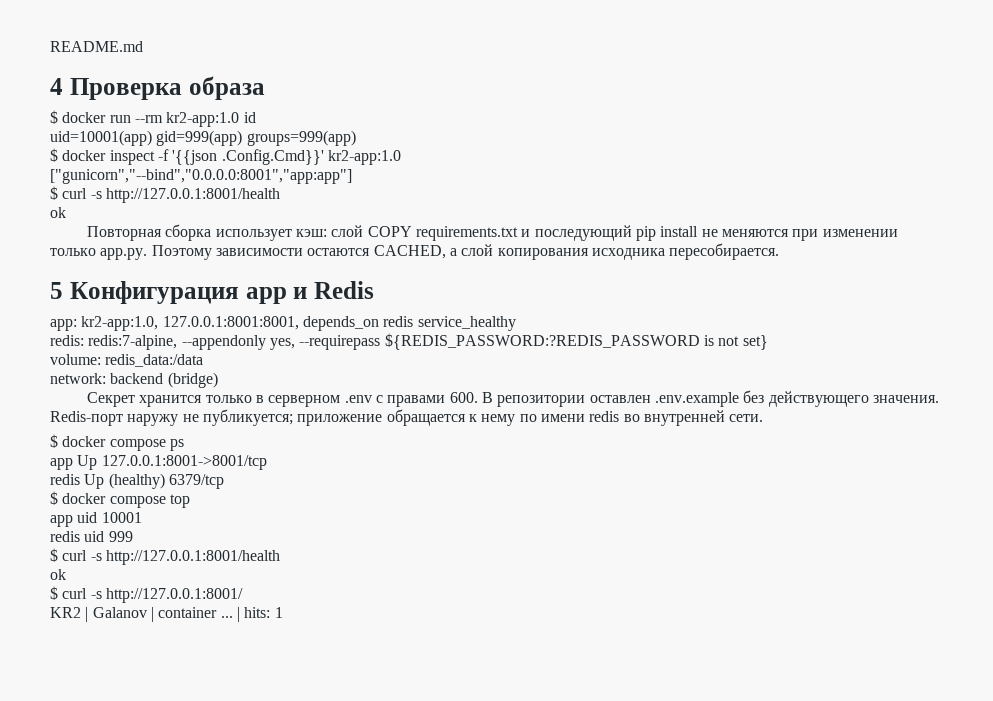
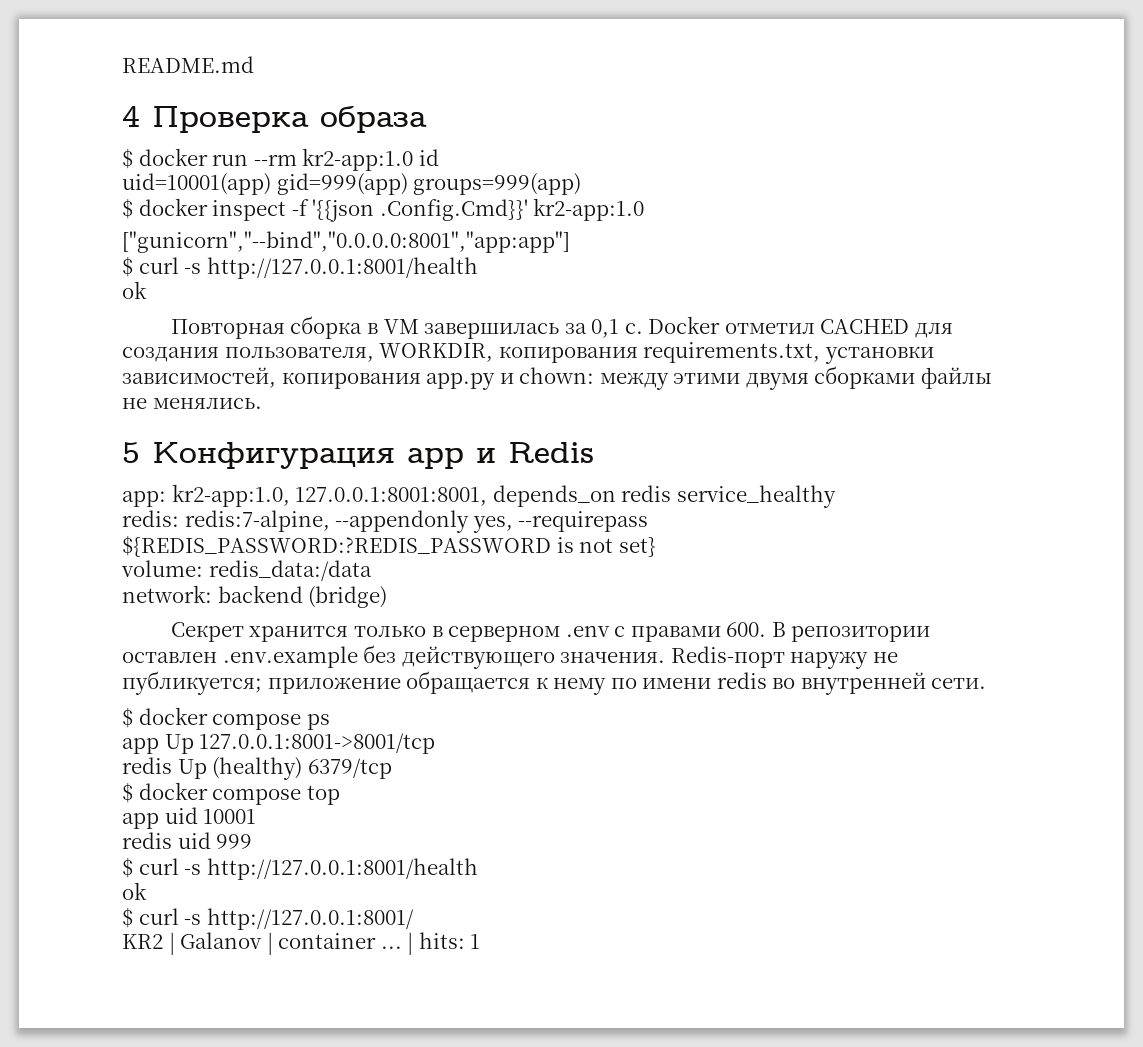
- Повторная сборка использует кэш: слой COPY requirements.txt и последующий pip install не меняются при изменении только app.py. Поэтому зависимости остаются CACHED, а слой копирования исходника пересобирается.
+ Повторная сборка в VM завершилась за 0,1 с. Docker отметил CACHED для создания пользователя, WORKDIR, копирования requirements.txt, установки зависимостей, копирования app.py и chown: между этими двумя сборками файлы не менялись.

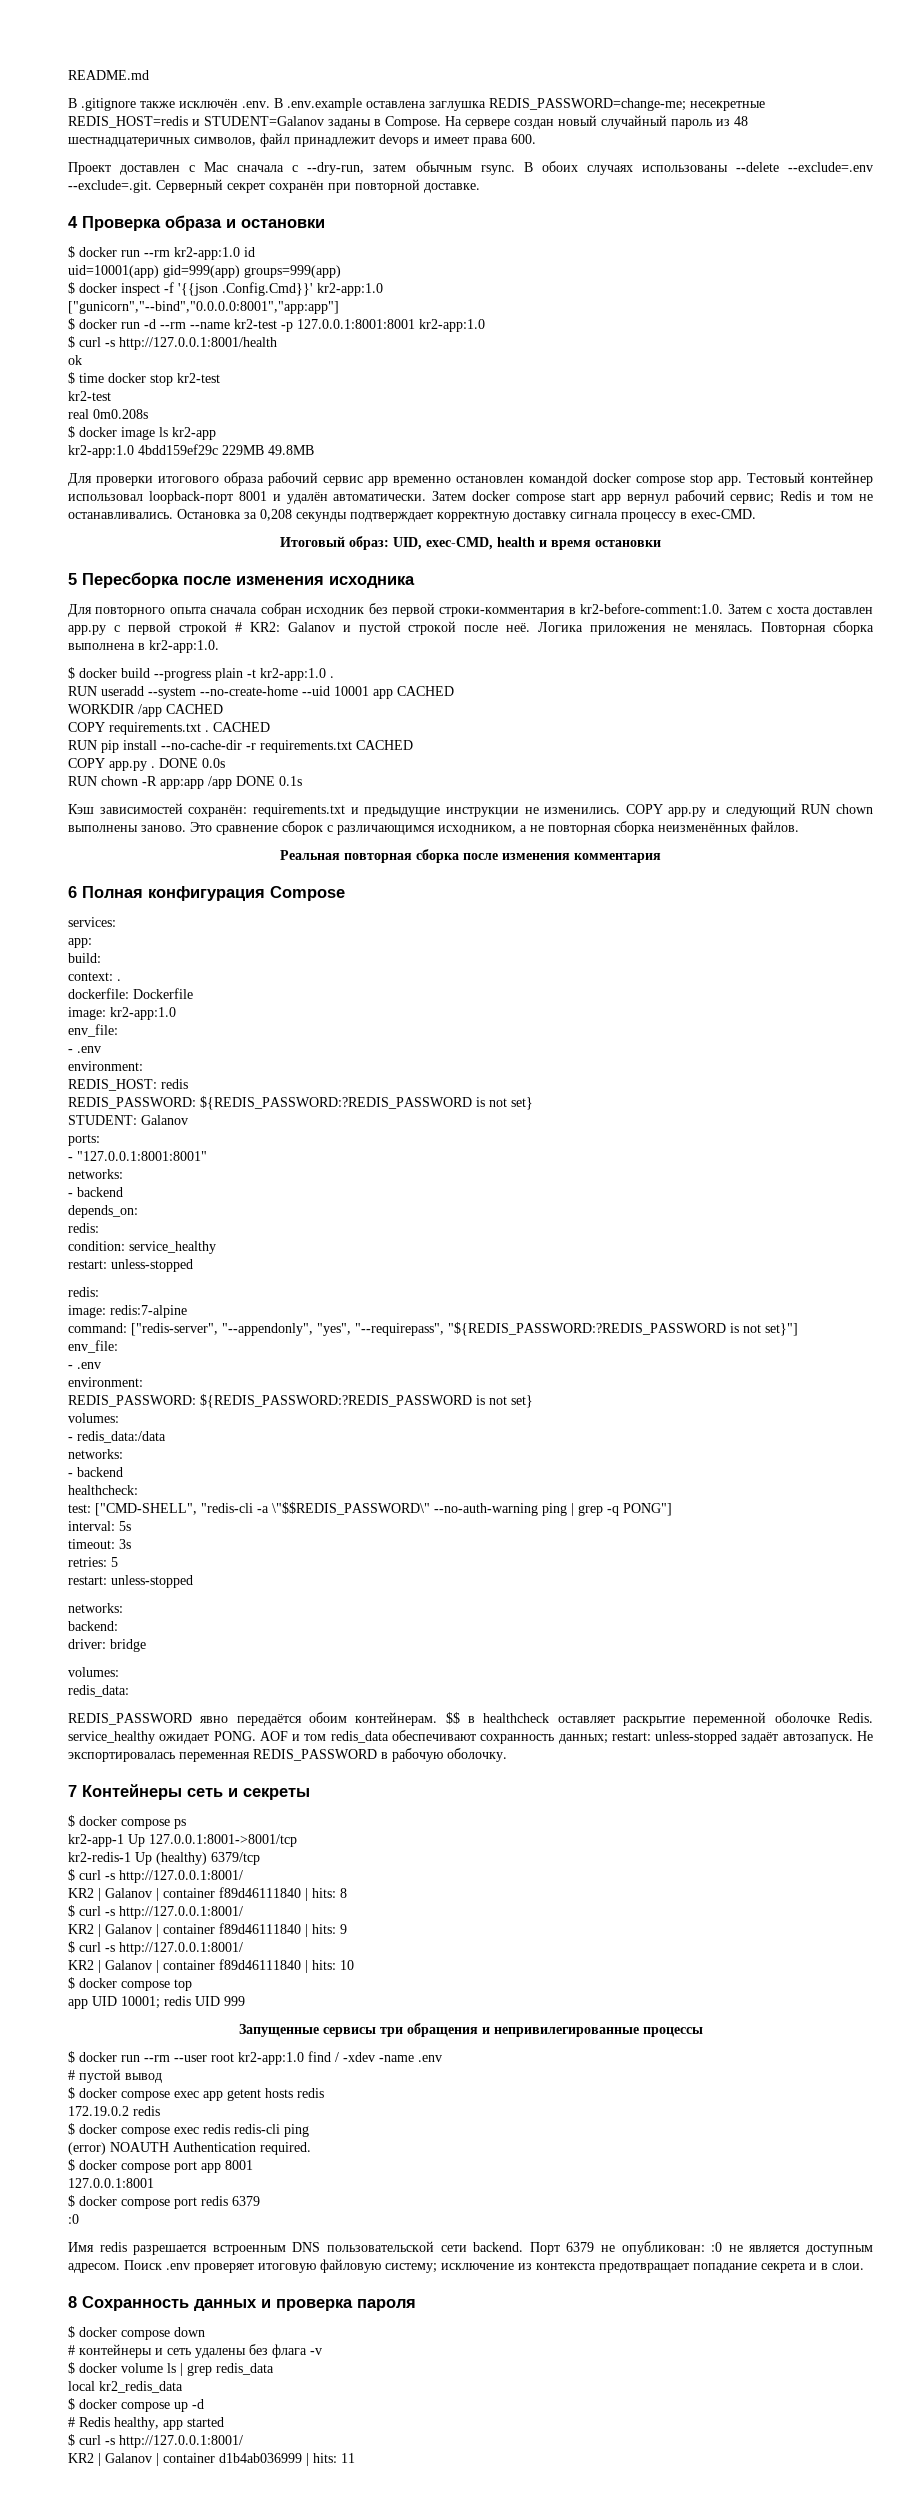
+ В .gitignore также исключён .env. В .env.example оставлена заглушка REDIS_PASSWORD=change-me; несекретные REDIS_HOST=redis и STUDENT=Galanov заданы в Compose. На сервере создан новый случайный пароль из 48 шестнадцатеричных символов, файл принадлежит devops и имеет права 600.
+ Проект доставлен с Mac сначала с --dry-run, затем обычным rsync. В обоих случаях использованы --delete --exclude=.env --exclude=.git. Серверный секрет сохранён при повторной доставке.
- 4 Проверка образа
+ 4 Проверка образа и остановки
  ["gunicorn","--bind","0.0.0.0:8001","app:app"]
+ $ docker run -d --rm --name kr2-test -p 127.0.0.1:8001:8001 kr2-app:1.0
  $ curl -s http://127.0.0.1:8001/health
  ok
- Повторная сборка в VM завершилась за 0,1 с. Docker отметил CACHED для создания пользователя, WORKDIR, копирования requirements.txt, установки зависимостей, копирования app.py и chown: между этими двумя сборками файлы не менялись.
- 5 Конфигурация app и Redis
- app: kr2-app:1.0, 127.0.0.1:8001:8001, depends_on redis service_healthy
- redis: redis:7-alpine, --appendonly yes, --requirepass ${REDIS_PASSWORD:?REDIS_PASSWORD is not set}
- volume: redis_data:/data
- network: backend (bridge)
- Секрет хранится только в серверном .env с правами 600. В репозитории оставлен .env.example без действующего значения. Redis-порт наружу не публикуется; приложение обращается к нему по имени redis во внутренней сети.
+ $ time docker stop kr2-test
+ kr2-test
+ real 0m0.208s
+ $ docker image ls kr2-app
+ kr2-app:1.0 4bdd159ef29c 229MB 49.8MB
+ Для проверки итогового образа рабочий сервис app временно остановлен командой docker compose stop app. Тестовый контейнер использовал loopback-порт 8001 и удалён автоматически. Затем docker compose start app вернул рабочий сервис; Redis и том не останавливались. Остановка за 0,208 секунды подтверждает корректную доставку сигнала процессу в exec-CMD.
+ Итоговый образ: UID, exec-CMD, health и время остановки
+ 5 Пересборка после изменения исходника
+ Для повторного опыта сначала собран исходник без первой строки-комментария в kr2-before-comment:1.0. Затем с хоста доставлен app.py с первой строкой # KR2: Galanov и пустой строкой после неё. Логика приложения не менялась. Повторная сборка выполнена в kr2-app:1.0.
+ $ docker build --progress plain -t kr2-app:1.0 .
+ RUN useradd --system --no-create-home --uid 10001 app CACHED
+ WORKDIR /app CACHED
+ COPY requirements.txt . CACHED
+ RUN pip install --no-cache-dir -r requirements.txt CACHED
+ COPY app.py . DONE 0.0s
+ RUN chown -R app:app /app DONE 0.1s
+ Кэш зависимостей сохранён: requirements.txt и предыдущие инструкции не изменились. COPY app.py и следующий RUN chown выполнены заново. Это сравнение сборок с различающимся исходником, а не повторная сборка неизменённых файлов.
+ Реальная повторная сборка после изменения комментария
+ 6 Полная конфигурация Compose
+ services:
+ app:
+ build:
+ context: .
+ dockerfile: Dockerfile
+ image: kr2-app:1.0
+ env_file:
+ - .env
+ environment:
+ REDIS_HOST: redis
+ REDIS_PASSWORD: ${REDIS_PASSWORD:?REDIS_PASSWORD is not set}
+ STUDENT: Galanov
+ ports:
+ - "127.0.0.1:8001:8001"
+ networks:
+ - backend
+ depends_on:
+ redis:
+ condition: service_healthy
+ restart: unless-stopped
+ redis:
+ image: redis:7-alpine
+ command: ["redis-server", "--appendonly", "yes", "--requirepass", "${REDIS_PASSWORD:?REDIS_PASSWORD is not set}"]
+ env_file:
+ - .env
+ environment:
+ REDIS_PASSWORD: ${REDIS_PASSWORD:?REDIS_PASSWORD is not set}
+ volumes:
+ - redis_data:/data
+ networks:
+ - backend
+ healthcheck:
+ test: ["CMD-SHELL", "redis-cli -a \"$$REDIS_PASSWORD\" --no-auth-warning ping | grep -q PONG"]
+ interval: 5s
+ timeout: 3s
+ retries: 5
+ restart: unless-stopped
+ networks:
+ backend:
+ driver: bridge
+ volumes:
+ redis_data:
+ REDIS_PASSWORD явно передаётся обоим контейнерам. $$ в healthcheck оставляет раскрытие переменной оболочке Redis. service_healthy ожидает PONG. AOF и том redis_data обеспечивают сохранность данных; restart: unless-stopped задаёт автозапуск. Не экспортировалась переменная REDIS_PASSWORD в рабочую оболочку.
+ 7 Контейнеры сеть и секреты
  $ docker compose ps
- app Up 127.0.0.1:8001->8001/tcp
- redis Up (healthy) 6379/tcp
+ kr2-app-1 Up 127.0.0.1:8001->8001/tcp
+ kr2-redis-1 Up (healthy) 6379/tcp
+ $ curl -s http://127.0.0.1:8001/
+ KR2 | Galanov | container f89d46111840 | hits: 8
+ $ curl -s http://127.0.0.1:8001/
+ KR2 | Galanov | container f89d46111840 | hits: 9
+ $ curl -s http://127.0.0.1:8001/
+ KR2 | Galanov | container f89d46111840 | hits: 10
  $ docker compose top
- app uid 10001
- redis uid 999
- $ curl -s http://127.0.0.1:8001/health
- ok
+ app UID 10001; redis UID 999
+ Запущенные сервисы три обращения и непривилегированные процессы
+ $ docker run --rm --user root kr2-app:1.0 find / -xdev -name .env
+ # пустой вывод
+ $ docker compose exec app getent hosts redis
+ 172.19.0.2 redis
+ $ docker compose exec redis redis-cli ping
+ (error) NOAUTH Authentication required.
+ $ docker compose port app 8001
+ 127.0.0.1:8001
+ $ docker compose port redis 6379
+ :0
+ Имя redis разрешается встроенным DNS пользовательской сети backend. Порт 6379 не опубликован: :0 не является доступным адресом. Поиск .env проверяет итоговую файловую систему; исключение из контекста предотвращает попадание секрета и в слои.
+ 8 Сохранность данных и проверка пароля
+ $ docker compose down
+ # контейнеры и сеть удалены без флага -v
+ $ docker volume ls | grep redis_data
+ local kr2_redis_data
+ $ docker compose up -d
+ # Redis healthy, app started
  $ curl -s http://127.0.0.1:8001/
- KR2 | Galanov | container ... | hits: 1
+ KR2 | Galanov | container d1b4ab036999 | hits: 11

